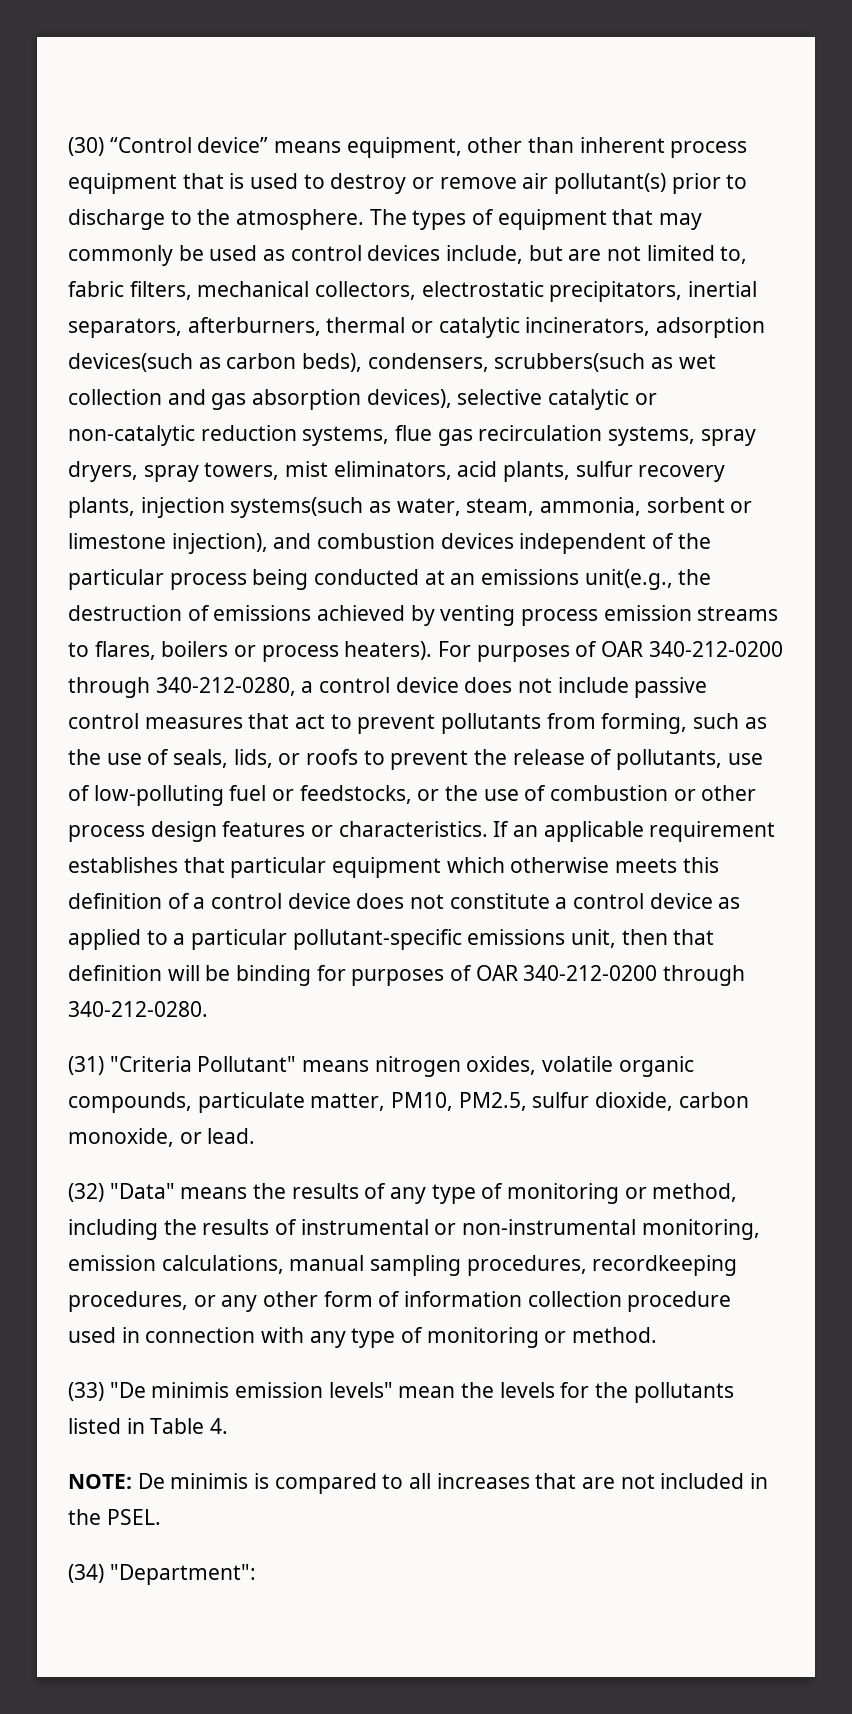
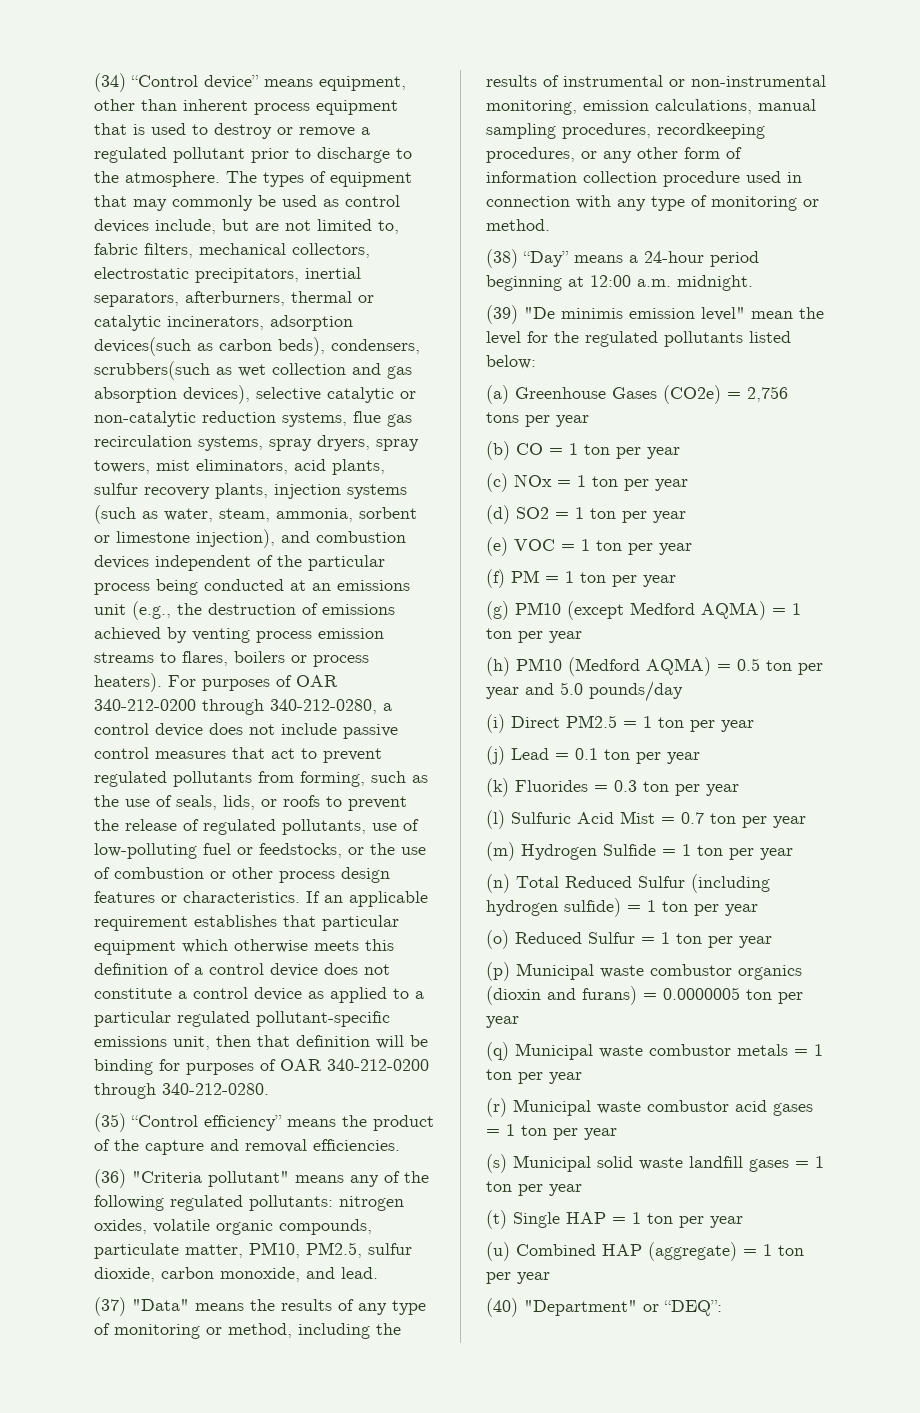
- (30) “Control device” means equipment, other than inherent process equipment that is used to destroy or remove air pollutant(s) prior to discharge to the atmosphere.
+ (34) “Control device” means equipment, other than inherent process equipment that is used to destroy or remove a regulated pollutant prior to discharge to the atmosphere.
- The types of equipment that may commonly be used as control devices include, but are not limited to, fabric filters, mechanical collectors, electrostatic precipitators, inertial separators, afterburners, thermal or catalytic incinerators, adsorption devices(such as carbon beds), condensers, scrubbers(such as wet collection and gas absorption devices), selective catalytic or non-catalytic reduction systems, flue gas recirculation systems, spray dryers, spray towers, mist eliminators, acid plants, sulfur recovery plants, injection systems(such as water, steam, ammonia, sorbent or limestone injection), and combustion devices independent of the particular process being conducted at an emissions unit(e.g., the destruction of emissions achieved by venting process emission streams to flares, boilers or process heaters).
+ The types of equipment that may commonly be used as control devices include, but are not limited to, fabric filters, mechanical collectors, electrostatic precipitators, inertial separators, afterburners, thermal or catalytic incinerators, adsorption devices(such as carbon beds), condensers, scrubbers(such as wet collection and gas absorption devices), selective catalytic or non-catalytic reduction systems, flue gas recirculation systems, spray dryers, spray towers, mist eliminators, acid plants, sulfur recovery plants, injection systems (such as water, steam, ammonia, sorbent or limestone injection), and combustion devices independent of the particular process being conducted at an emissions unit (e.g., the destruction of emissions achieved by venting process emission streams to flares, boilers or process heaters).
- For purposes of OAR 340-212-0200 through 340-212-0280, a control device does not include passive control measures that act to prevent pollutants from forming, such as the use of seals, lids, or roofs to prevent the release of pollutants, use of low-polluting fuel or feedstocks, or the use of combustion or other process design features or characteristics.
+ For purposes of OAR 340-212-0200 through 340-212-0280, a control device does not include passive control measures that act to prevent regulated pollutants from forming, such as the use of seals, lids, or roofs to prevent the release of regulated pollutants, use of low-polluting fuel or feedstocks, or the use of combustion or other process design features or characteristics.
- If an applicable requirement establishes that particular equipment which otherwise meets this definition of a control device does not constitute a control device as applied to a particular pollutant-specific emissions unit, then that definition will be binding for purposes of OAR 340-212-0200 through 340-212-0280.
+ If an applicable requirement establishes that particular equipment which otherwise meets this definition of a control device does not constitute a control device as applied to a particular regulated pollutant-specific emissions unit, then that definition will be binding for purposes of OAR 340-212-0200 through 340-212-0280.
- (31) "Criteria Pollutant" means nitrogen oxides, volatile organic compounds, particulate matter, PM10, PM2.5, sulfur dioxide, carbon monoxide, or lead.
+ (35) “Control efficiency” means the product of the capture and removal efficiencies.
+ (36) "Criteria pollutant" means any of the following regulated pollutants: nitrogen oxides, volatile organic compounds, particulate matter, PM10, PM2.5, sulfur dioxide, carbon monoxide, and lead.
- (32) "Data" means the results of any type of monitoring or method, including the results of instrumental or non-instrumental monitoring, emission calculations, manual sampling procedures, recordkeeping procedures, or any other form of information collection procedure used in connection with any type of monitoring or method.
+ (37) "Data" means the results of any type of monitoring or method, including the results of instrumental or non-instrumental monitoring, emission calculations, manual sampling procedures, recordkeeping procedures, or any other form of information collection procedure used in connection with any type of monitoring or method.
- (33) "De minimis emission levels" mean the levels for the pollutants listed in Table 4.
- NOTE: De minimis is compared to all increases that are not included in the PSEL.
- (34) "Department":
+ (38) “Day” means a 24-hour period beginning at 12:00 a.m. midnight.
+ (39) "De minimis emission level" mean the level for the regulated pollutants listed below:
+ (a) Greenhouse Gases (CO2e) = 2,756 tons per year
+ (b) CO = 1 ton per year
+ (c) NOx = 1 ton per year
+ (d) SO2 = 1 ton per year
+ (e) VOC = 1 ton per year
+ (f) PM = 1 ton per year
+ (g) PM10 (except Medford AQMA) = 1 ton per year
+ (h) PM10 (Medford AQMA) = 0.5 ton per year and 5.0 pounds/day
+ (i) Direct PM2.5 = 1 ton per year
+ (j) Lead = 0.1 ton per year
+ (k) Fluorides = 0.3 ton per year
+ (l) Sulfuric Acid Mist = 0.7 ton per year
+ (m) Hydrogen Sulfide = 1 ton per year
+ (n) Total Reduced Sulfur (including hydrogen sulfide) = 1 ton per year
+ (o) Reduced Sulfur = 1 ton per year
+ (p) Municipal waste combustor organics (dioxin and furans) = 0.0000005 ton per year
+ (q) Municipal waste combustor metals = 1 ton per year
+ (r) Municipal waste combustor acid gases = 1 ton per year
+ (s) Municipal solid waste landfill gases = 1 ton per year
+ (t) Single HAP = 1 ton per year
+ (u) Combined HAP (aggregate) = 1 ton per year
+ (40) "Department" or “DEQ”:

